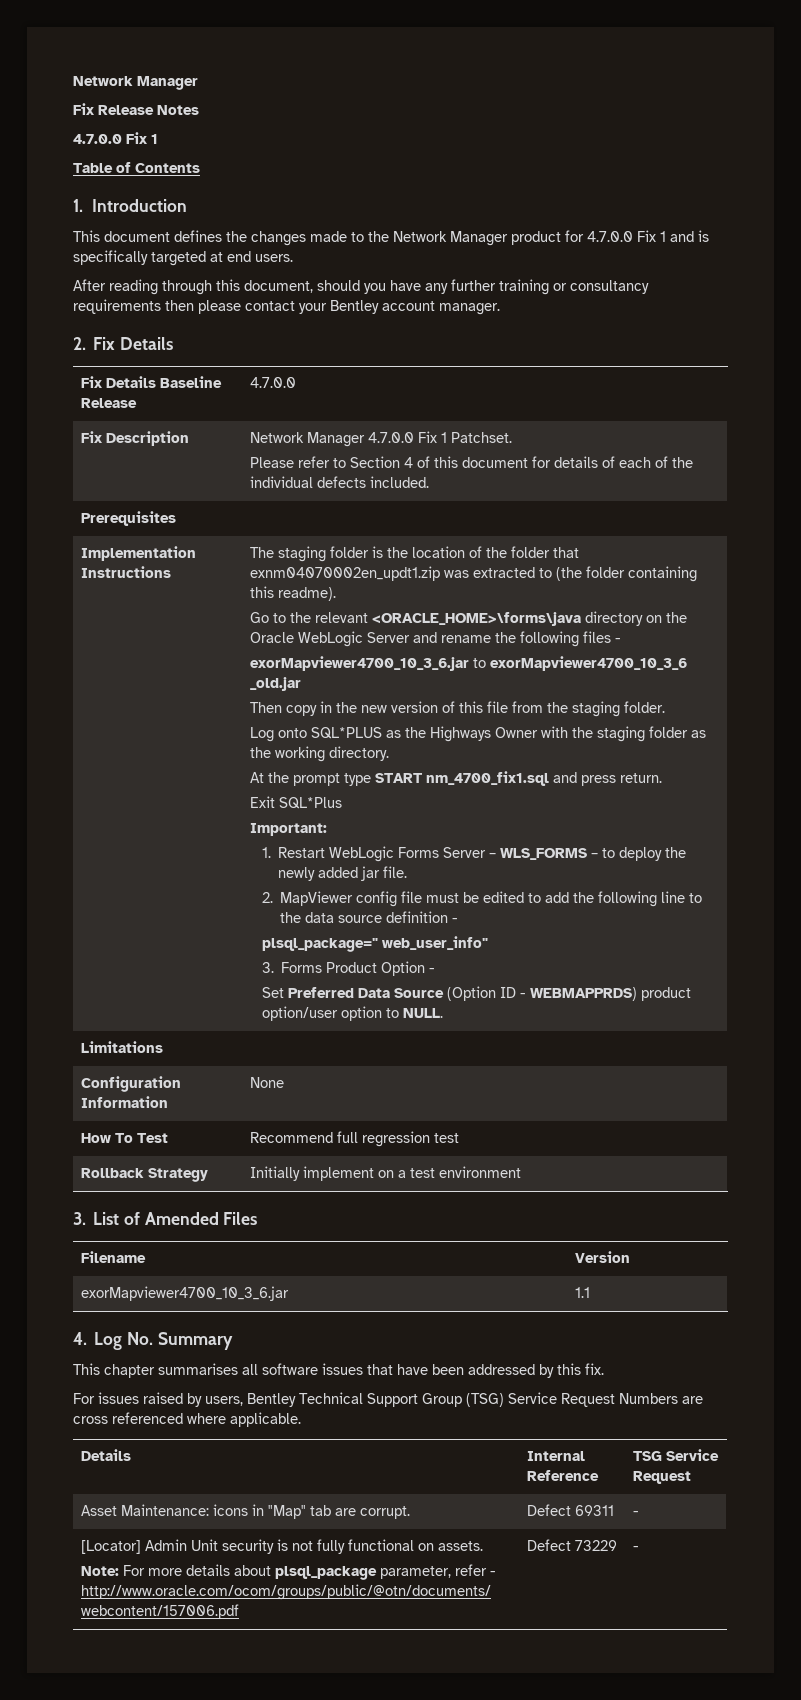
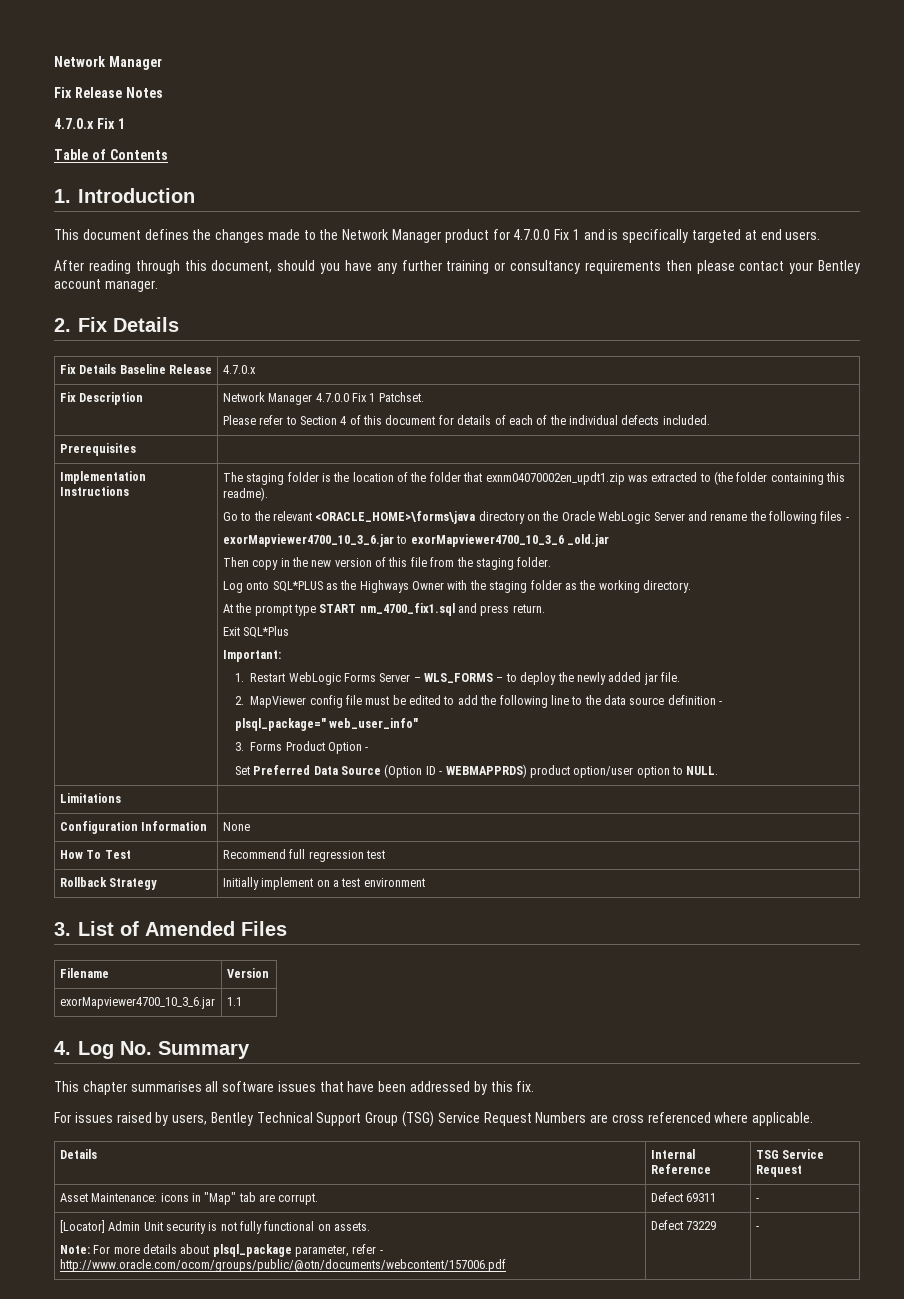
  Fix Release Notes
- 4.7.0.0 Fix 1
+ 4.7.0.x Fix 1
- Fix Details Baseline Release | 4.7.0.0
+ Fix Details Baseline Release | 4.7.0.x

